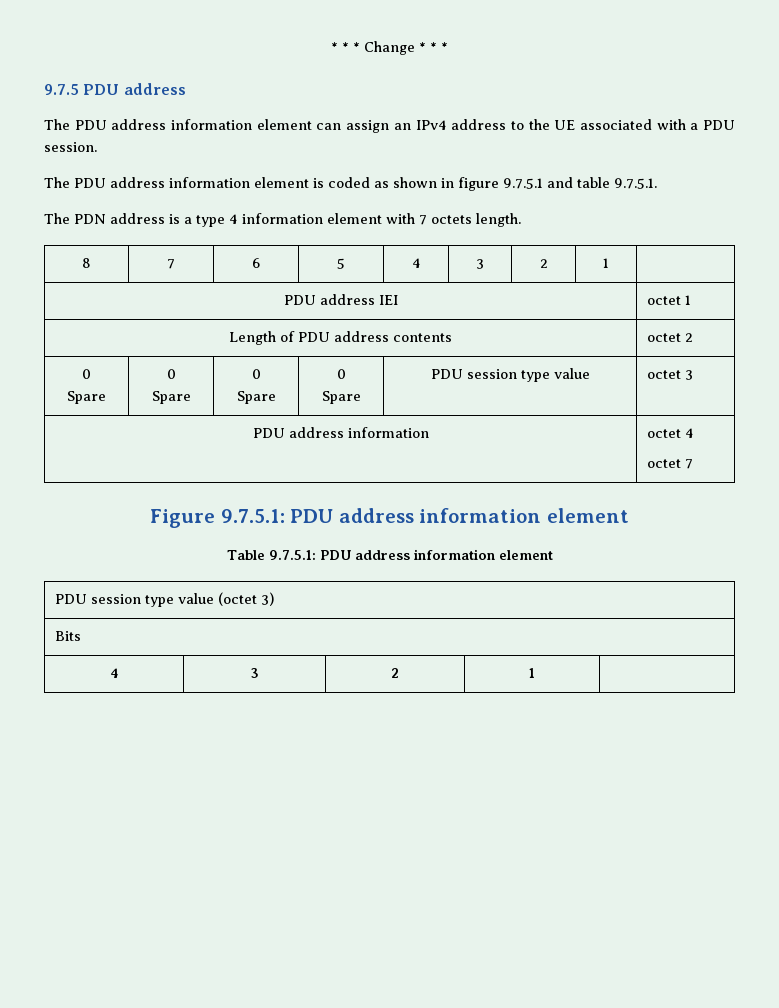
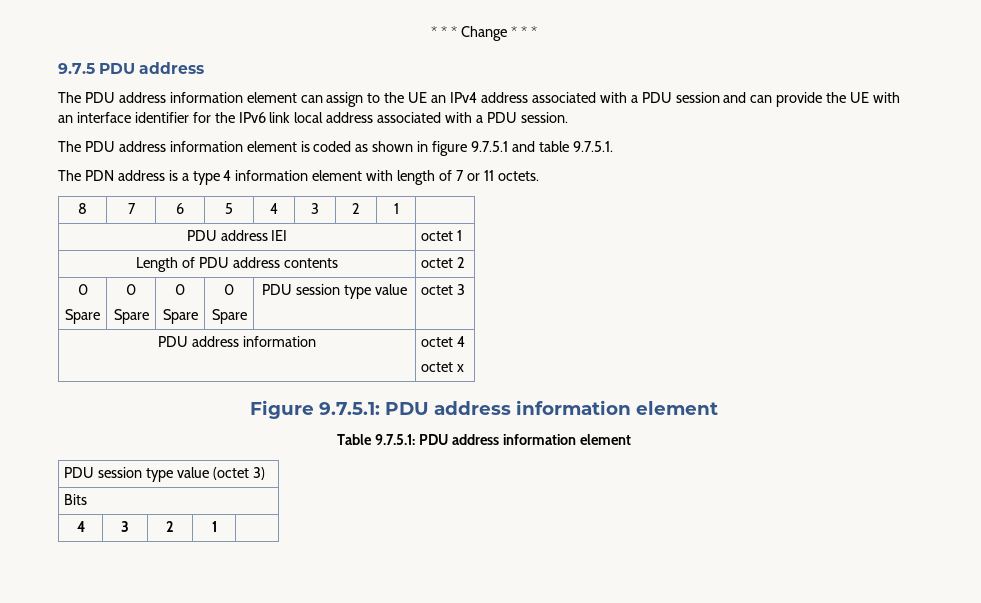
- The PDU address information element can assign an IPv4 address to the UE associated with a PDU session.
+ The PDU address information element can assign to the UE an IPv4 address associated with a PDU session and can provide the UE with an interface identifier for the IPv6 link local address associated with a PDU session.
- The PDN address is a type 4 information element with 7 octets length.
+ The PDN address is a type 4 information element with length of 7 or 11 octets.
  PDU address information | octet 4
- octet 7
+ octet x

